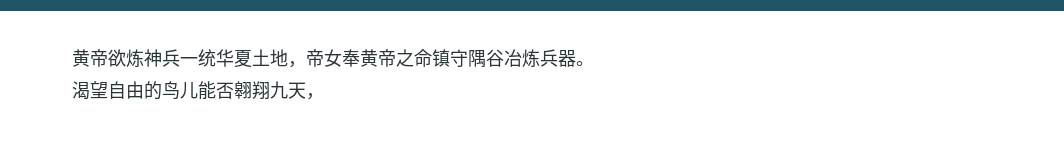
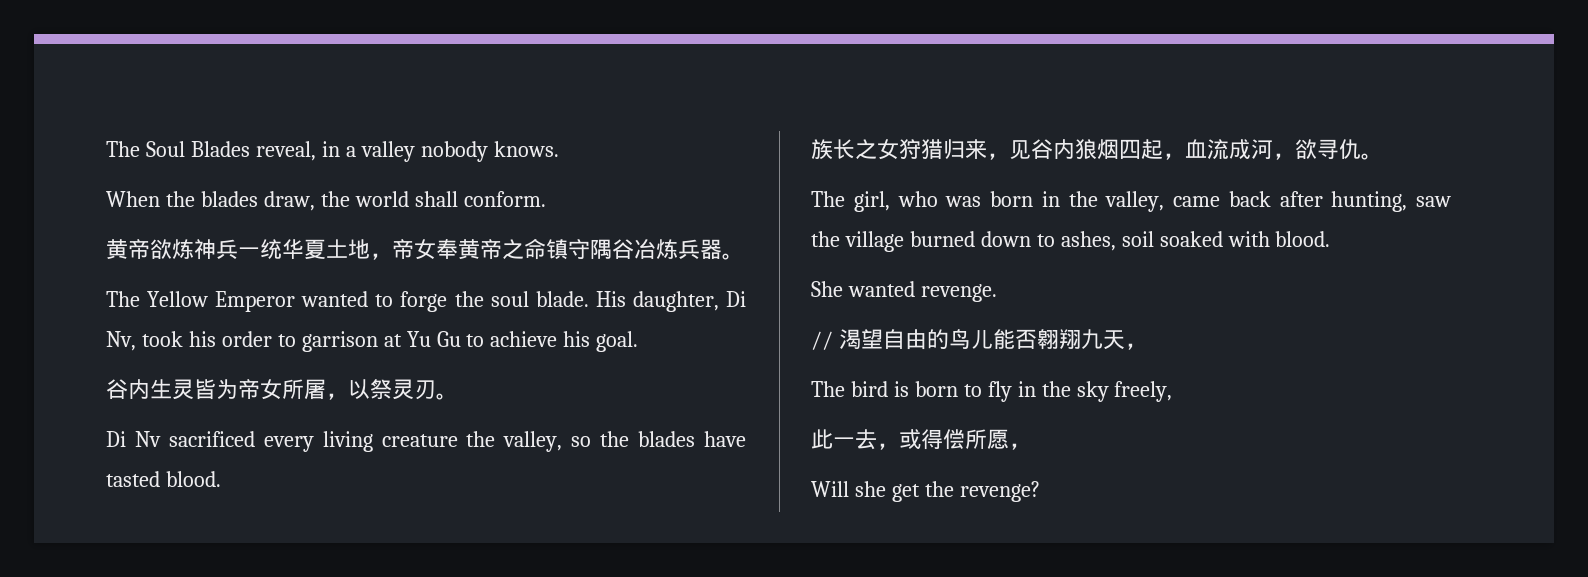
+ The Soul Blades reveal, in a valley nobody knows.
+ When the blades draw, the world shall conform.
- 渴望自由的鸟儿能否翱翔九天，
+ The Yellow Emperor wanted to forge the soul blade. His daughter, Di Nv, took his order to garrison at Yu Gu to achieve his goal.
+ 谷内生灵皆为帝女所屠，以祭灵刃。
+ Di Nv sacrificed every living creature the valley, so the blades have tasted blood.
+ 族长之女狩猎归来，见谷内狼烟四起，血流成河，欲寻仇。
+ The girl, who was born in the valley, came back after hunting, saw the village burned down to ashes, soil soaked with blood.
+ She wanted revenge.
+ // 渴望自由的鸟儿能否翱翔九天，
+ The bird is born to fly in the sky freely,
+ 此一去，或得偿所愿，
+ Will she get the revenge?

